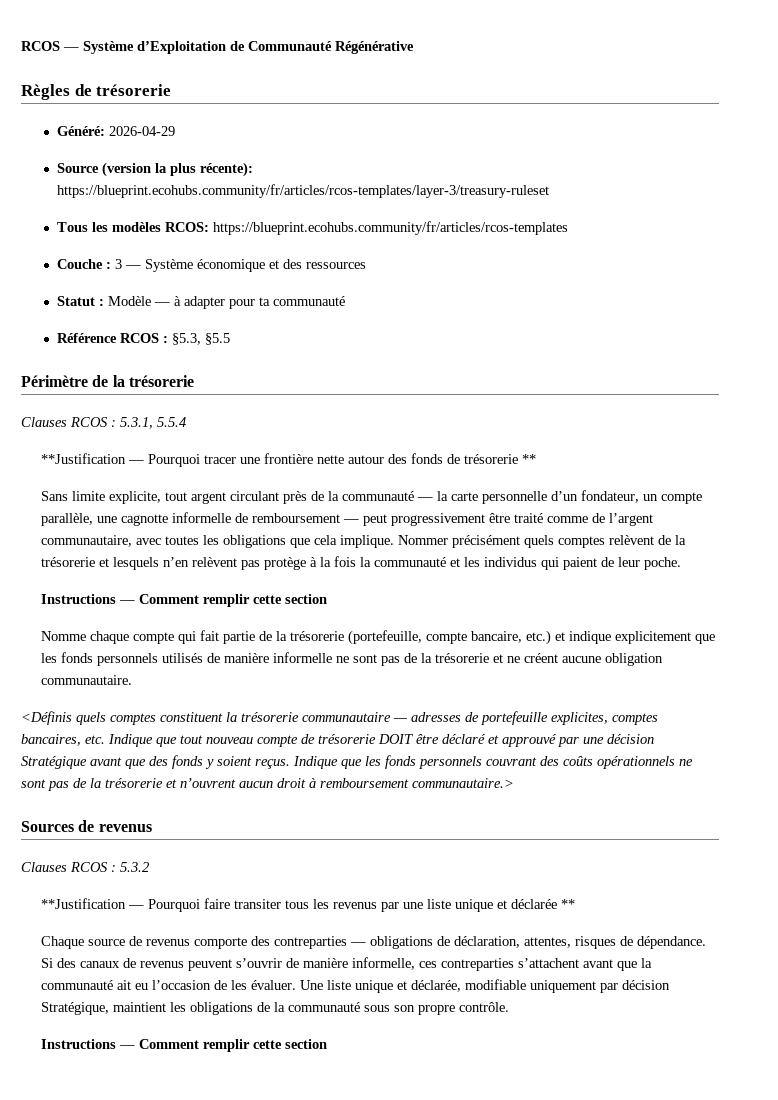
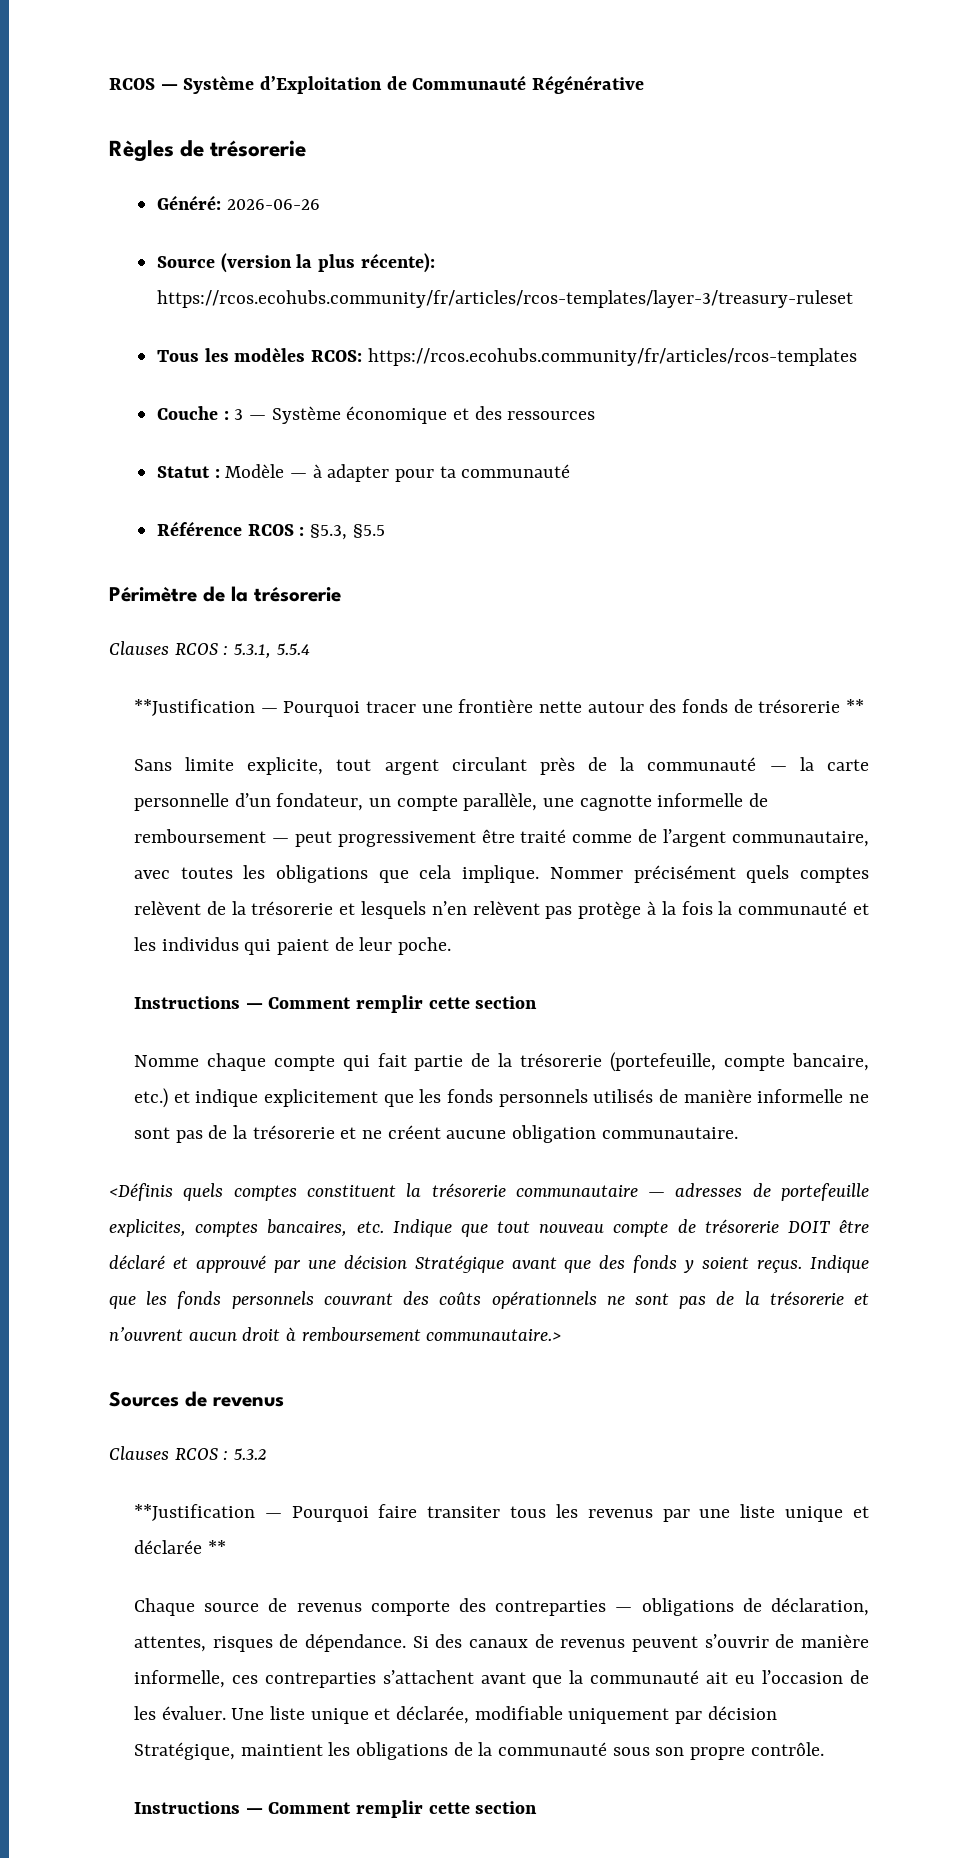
- Généré: 2026-04-29
+ Généré: 2026-06-26
- Source (version la plus récente): https://blueprint.ecohubs.community/fr/articles/rcos-templates/layer-3/treasury-ruleset
+ Source (version la plus récente): https://rcos.ecohubs.community/fr/articles/rcos-templates/layer-3/treasury-ruleset
- Tous les modèles RCOS: https://blueprint.ecohubs.community/fr/articles/rcos-templates
+ Tous les modèles RCOS: https://rcos.ecohubs.community/fr/articles/rcos-templates

